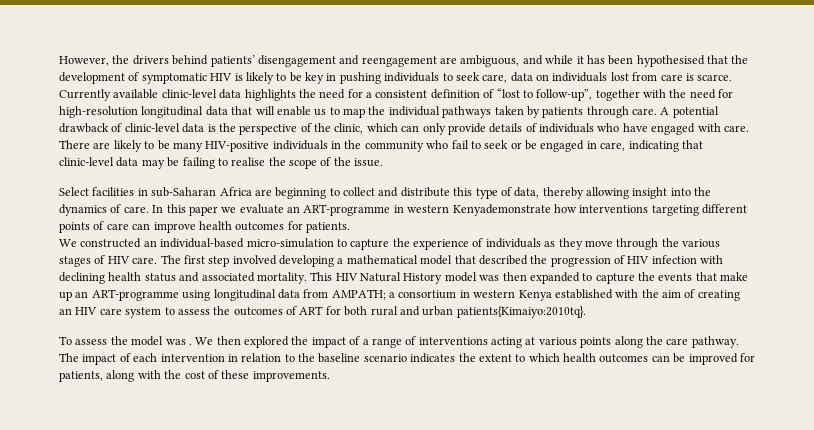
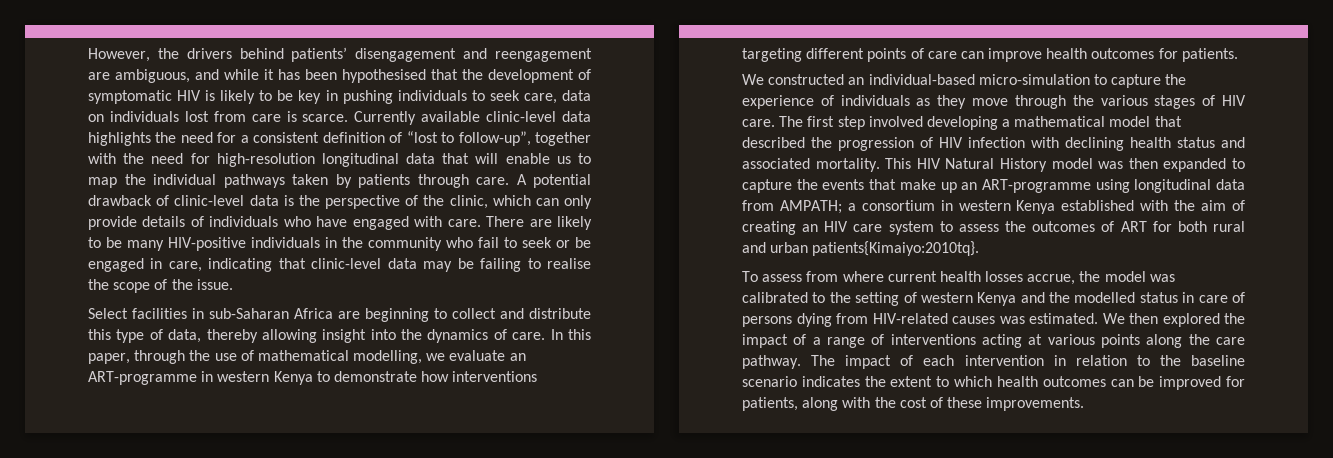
- In this paper we evaluate an ART-programme in western Kenyademonstrate how interventions targeting different points of care can improve health outcomes for patients.
+ In this paper, through the use of mathematical modelling, we evaluate an ART-programme in western Kenya to demonstrate how interventions targeting different points of care can improve health outcomes for patients.
- To assess the model was .
+ To assess from where current health losses accrue, the model was calibrated to the setting of western Kenya and the modelled status in care of persons dying from HIV-related causes was estimated.

